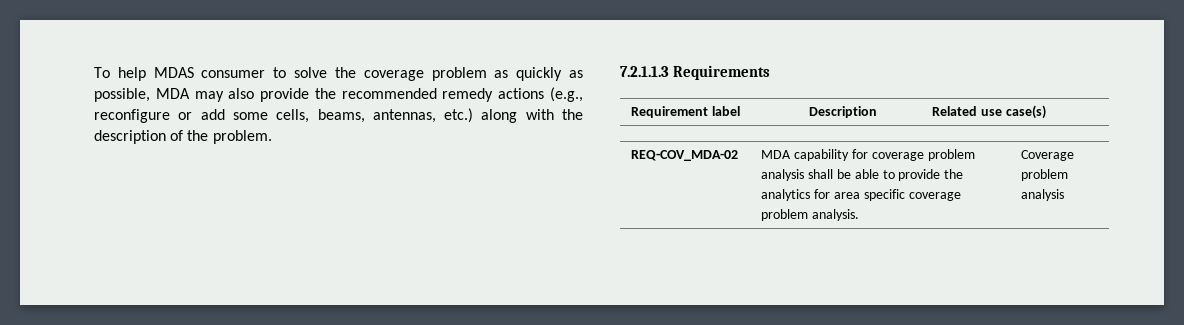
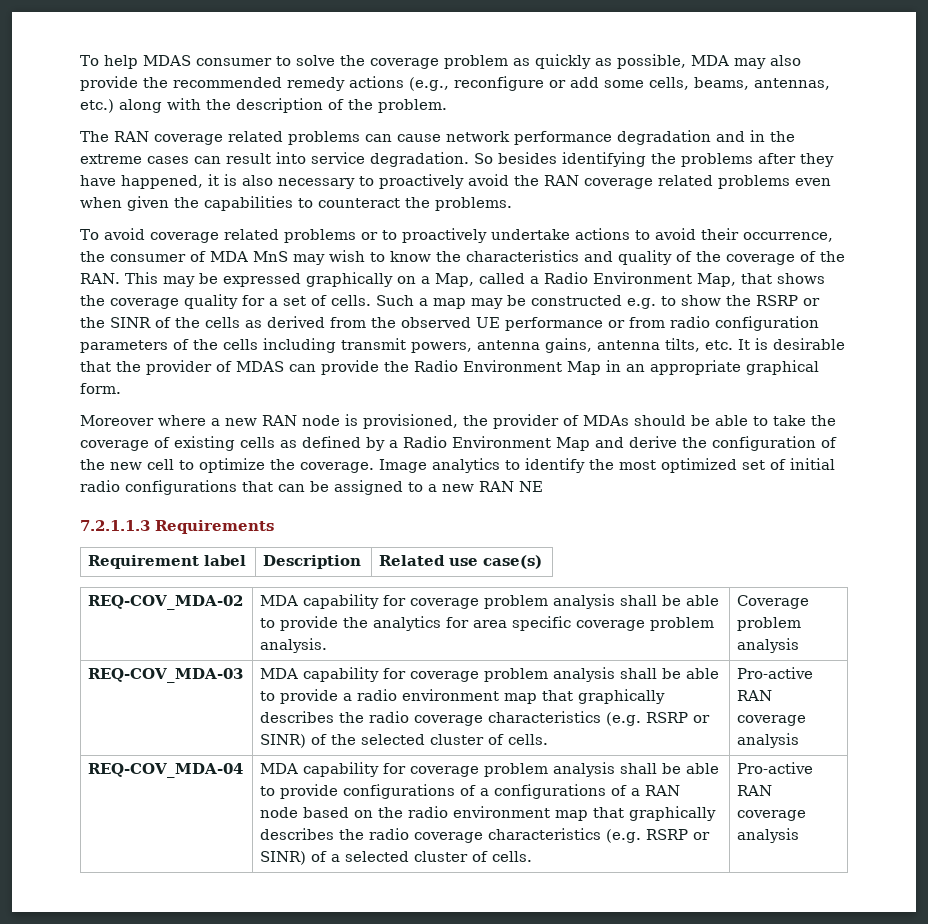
+ The RAN coverage related problems can cause network performance degradation and in the extreme cases can result into service degradation. So besides identifying the problems after they have happened, it is also necessary to proactively avoid the RAN coverage related problems even when given the capabilities to counteract the problems.
+ To avoid coverage related problems or to proactively undertake actions to avoid their occurrence, the consumer of MDA MnS may wish to know the characteristics and quality of the coverage of the RAN. This may be expressed graphically on a Map, called a Radio Environment Map, that shows the coverage quality for a set of cells. Such a map may be constructed e.g. to show the RSRP or the SINR of the cells as derived from the observed UE performance or from radio configuration parameters of the cells including transmit powers, antenna gains, antenna tilts, etc. It is desirable that the provider of MDAS can provide the Radio Environment Map in an appropriate graphical form.
+ Moreover where a new RAN node is provisioned, the provider of MDAs should be able to take the coverage of existing cells as defined by a Radio Environment Map and derive the configuration of the new cell to optimize the coverage. Image analytics to identify the most optimized set of initial radio configurations that can be assigned to a new RAN NE
+ REQ-COV_MDA-03 | MDA capability for coverage problem analysis shall be able to provide a radio environment map that graphically describes the radio coverage characteristics (e.g. RSRP or SINR) of the selected cluster of cells. | Pro-active RAN coverage analysis
+ REQ-COV_MDA-04 | MDA capability for coverage problem analysis shall be able to provide configurations of a configurations of a RAN node based on the radio environment map that graphically describes the radio coverage characteristics (e.g. RSRP or SINR) of a selected cluster of cells. | Pro-active RAN coverage analysis

